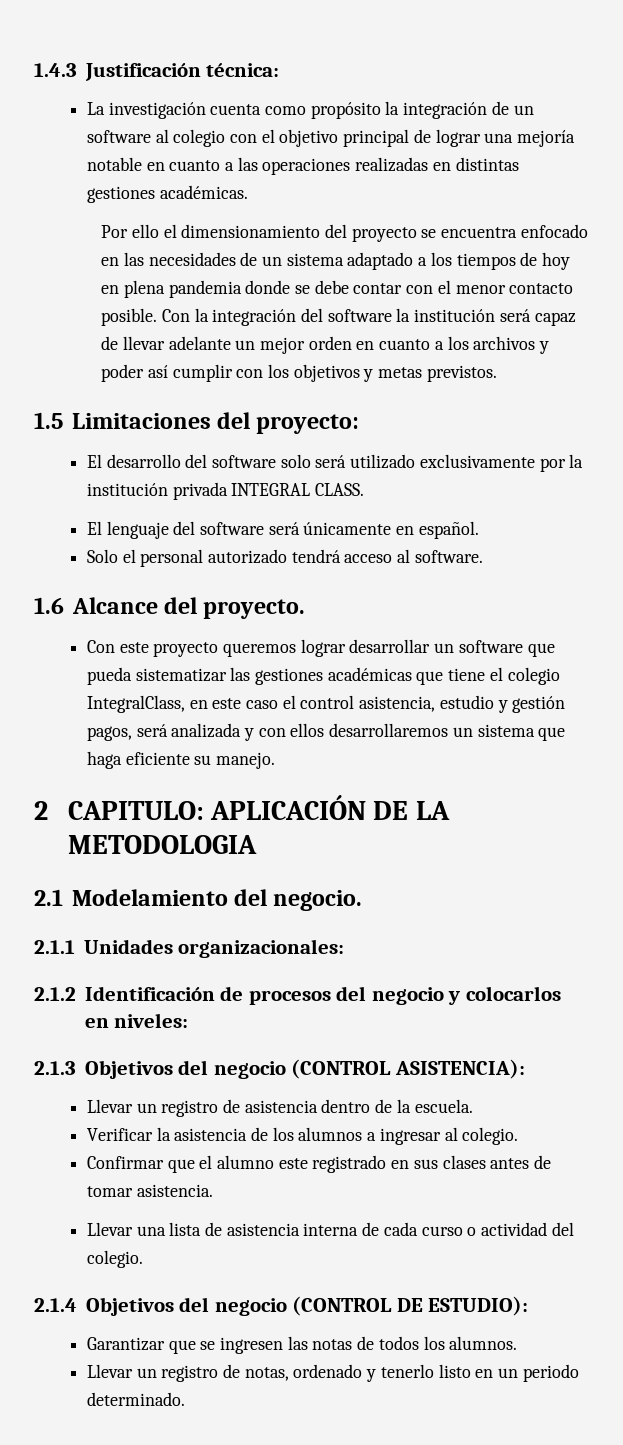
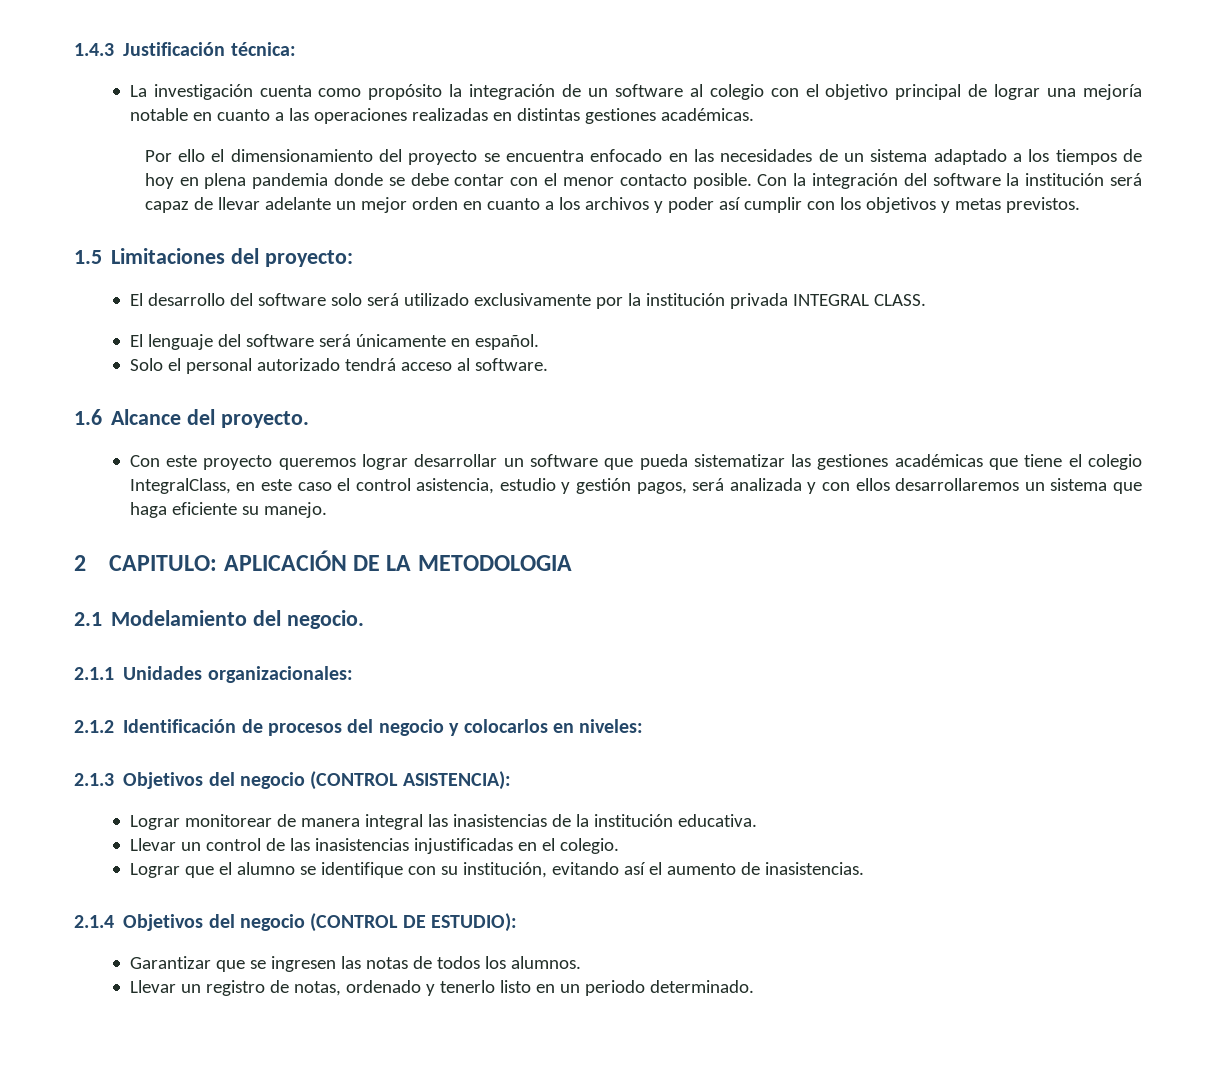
- Llevar un registro de asistencia dentro de la escuela.
- Verificar la asistencia de los alumnos a ingresar al colegio.
- Confirmar que el alumno este registrado en sus clases antes de tomar asistencia.
- Llevar una lista de asistencia interna de cada curso o actividad del colegio.
+ Lograr monitorear de manera integral las inasistencias de la institución educativa.
+ Llevar un control de las inasistencias injustificadas en el colegio.
+ Lograr que el alumno se identifique con su institución, evitando así el aumento de inasistencias.

